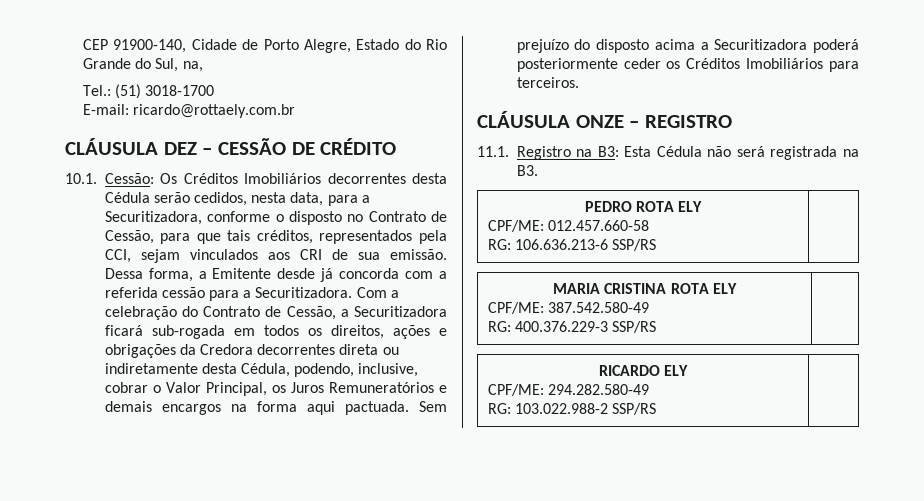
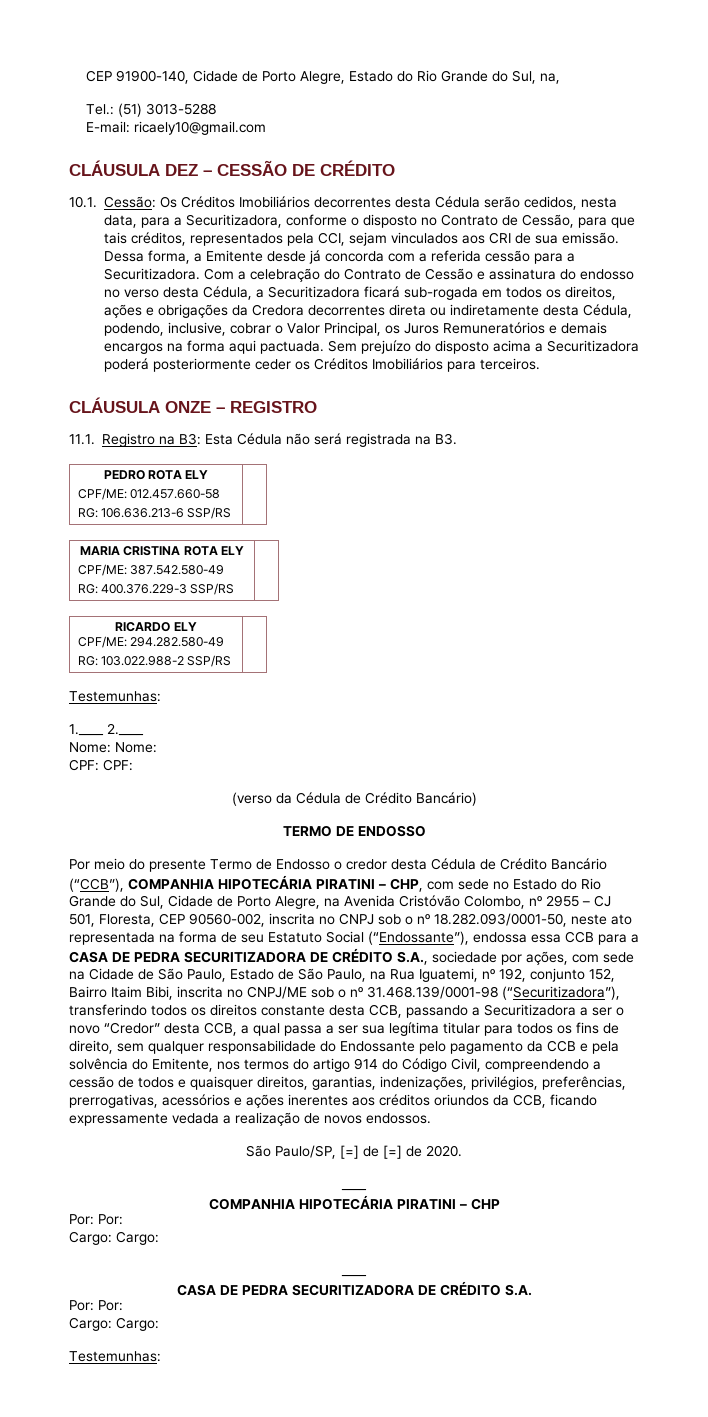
- Tel.: (51) 3018-1700
+ Tel.: (51) 3013-5288
- E-mail: ricardo@rottaely.com.br
+ E-mail: ricaely10@gmail.com
- Com a celebração do Contrato de Cessão, a Securitizadora ficará sub-rogada em todos os direitos, ações e obrigações da Credora decorrentes direta ou indiretamente desta Cédula, podendo, inclusive, cobrar o Valor Principal, os Juros Remuneratórios e demais encargos na forma aqui pactuada.
+ Com a celebração do Contrato de Cessão e assinatura do endosso no verso desta Cédula, a Securitizadora ficará sub-rogada em todos os direitos, ações e obrigações da Credora decorrentes direta ou indiretamente desta Cédula, podendo, inclusive, cobrar o Valor Principal, os Juros Remuneratórios e demais encargos na forma aqui pactuada.
  RICARDO ELY
  CPF/ME: 294.282.580-49
  RG: 103.022.988-2 SSP/RS |
+ Testemunhas:
+ 1.____ 2.____
+ Nome: Nome:
+ CPF: CPF:
+ (verso da Cédula de Crédito Bancário)
+ TERMO DE ENDOSSO
+ Por meio do presente Termo de Endosso o credor desta Cédula de Crédito Bancário (“CCB”), COMPANHIA HIPOTECÁRIA PIRATINI – CHP, com sede no Estado do Rio Grande do Sul, Cidade de Porto Alegre, na Avenida Cristóvão Colombo, nº 2955 – CJ 501, Floresta, CEP 90560-002, inscrita no CNPJ sob o nº 18.282.093/0001-50, neste ato representada na forma de seu Estatuto Social (“Endossante”), endossa essa CCB para a CASA DE PEDRA SECURITIZADORA DE CRÉDITO S.A., sociedade por ações, com sede na Cidade de São Paulo, Estado de São Paulo, na Rua Iguatemi, nº 192, conjunto 152, Bairro Itaim Bibi, inscrita no CNPJ/ME sob o nº 31.468.139/0001-98 (“Securitizadora”), transferindo todos os direitos constante desta CCB, passando a Securitizadora a ser o novo “Credor” desta CCB, a qual passa a ser sua legítima titular para todos os fins de direito, sem qualquer responsabilidade do Endossante pelo pagamento da CCB e pela solvência do Emitente, nos termos do artigo 914 do Código Civil, compreendendo a cessão de todos e quaisquer direitos, garantias, indenizações, privilégios, preferências, prerrogativas, acessórios e ações inerentes aos créditos oriundos da CCB, ficando expressamente vedada a realização de novos endossos.
+ São Paulo/SP, [=] de [=] de 2020.
+ ____
+ COMPANHIA HIPOTECÁRIA PIRATINI – CHP
+ Por: Por:
+ Cargo: Cargo:
+ ____
+ CASA DE PEDRA SECURITIZADORA DE CRÉDITO S.A.
+ Por: Por:
+ Cargo: Cargo:
+ Testemunhas:

